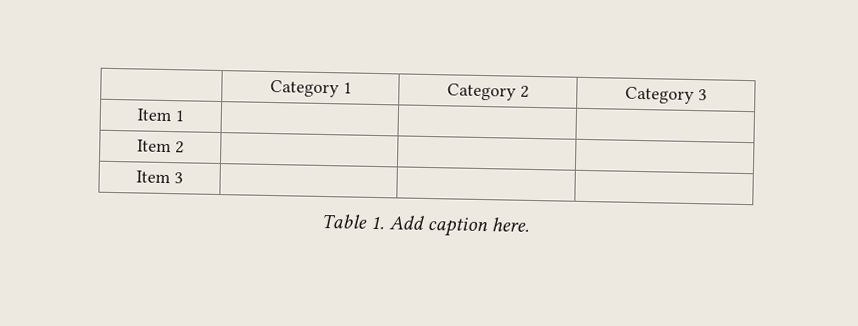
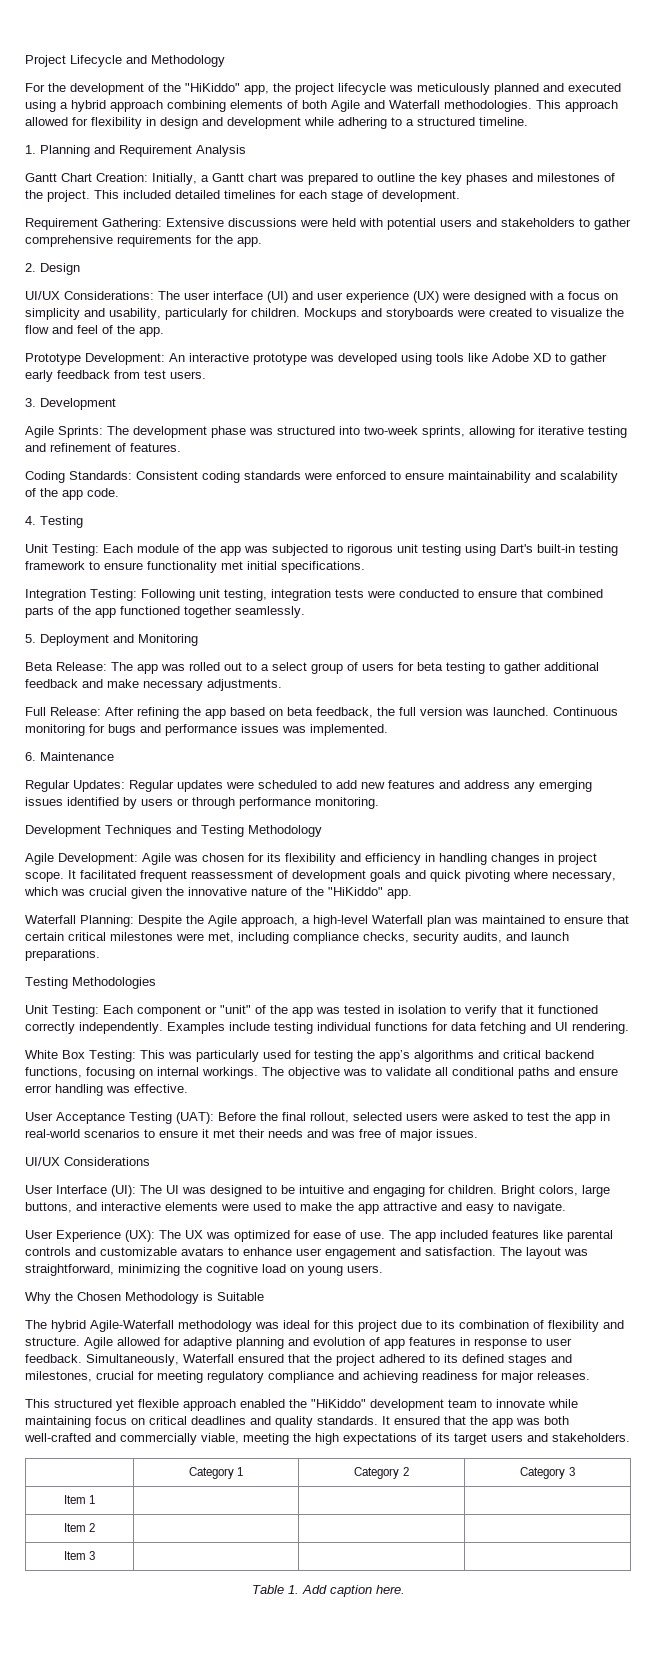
+ Project Lifecycle and Methodology
+ For the development of the "HiKiddo" app, the project lifecycle was meticulously planned and executed using a hybrid approach combining elements of both Agile and Waterfall methodologies. This approach allowed for flexibility in design and development while adhering to a structured timeline.
+ 1. Planning and Requirement Analysis
+ Gantt Chart Creation: Initially, a Gantt chart was prepared to outline the key phases and milestones of the project. This included detailed timelines for each stage of development.
+ Requirement Gathering: Extensive discussions were held with potential users and stakeholders to gather comprehensive requirements for the app.
+ 2. Design
+ UI/UX Considerations: The user interface (UI) and user experience (UX) were designed with a focus on simplicity and usability, particularly for children. Mockups and storyboards were created to visualize the flow and feel of the app.
+ Prototype Development: An interactive prototype was developed using tools like Adobe XD to gather early feedback from test users.
+ 3. Development
+ Agile Sprints: The development phase was structured into two-week sprints, allowing for iterative testing and refinement of features.
+ Coding Standards: Consistent coding standards were enforced to ensure maintainability and scalability of the app code.
+ 4. Testing
+ Unit Testing: Each module of the app was subjected to rigorous unit testing using Dart's built-in testing framework to ensure functionality met initial specifications.
+ Integration Testing: Following unit testing, integration tests were conducted to ensure that combined parts of the app functioned together seamlessly.
+ 5. Deployment and Monitoring
+ Beta Release: The app was rolled out to a select group of users for beta testing to gather additional feedback and make necessary adjustments.
+ Full Release: After refining the app based on beta feedback, the full version was launched. Continuous monitoring for bugs and performance issues was implemented.
+ 6. Maintenance
+ Regular Updates: Regular updates were scheduled to add new features and address any emerging issues identified by users or through performance monitoring.
+ Development Techniques and Testing Methodology
+ Agile Development: Agile was chosen for its flexibility and efficiency in handling changes in project scope. It facilitated frequent reassessment of development goals and quick pivoting where necessary, which was crucial given the innovative nature of the "HiKiddo" app.
+ Waterfall Planning: Despite the Agile approach, a high-level Waterfall plan was maintained to ensure that certain critical milestones were met, including compliance checks, security audits, and launch preparations.
+ Testing Methodologies
+ Unit Testing: Each component or "unit" of the app was tested in isolation to verify that it functioned correctly independently. Examples include testing individual functions for data fetching and UI rendering.
+ White Box Testing: This was particularly used for testing the app’s algorithms and critical backend functions, focusing on internal workings. The objective was to validate all conditional paths and ensure error handling was effective.
+ User Acceptance Testing (UAT): Before the final rollout, selected users were asked to test the app in real-world scenarios to ensure it met their needs and was free of major issues.
+ UI/UX Considerations
+ User Interface (UI): The UI was designed to be intuitive and engaging for children. Bright colors, large buttons, and interactive elements were used to make the app attractive and easy to navigate.
+ User Experience (UX): The UX was optimized for ease of use. The app included features like parental controls and customizable avatars to enhance user engagement and satisfaction. The layout was straightforward, minimizing the cognitive load on young users.
+ Why the Chosen Methodology is Suitable
+ The hybrid Agile-Waterfall methodology was ideal for this project due to its combination of flexibility and structure. Agile allowed for adaptive planning and evolution of app features in response to user feedback. Simultaneously, Waterfall ensured that the project adhered to its defined stages and milestones, crucial for meeting regulatory compliance and achieving readiness for major releases.
+ This structured yet flexible approach enabled the "HiKiddo" development team to innovate while maintaining focus on critical deadlines and quality standards. It ensured that the app was both well-crafted and commercially viable, meeting the high expectations of its target users and stakeholders.

